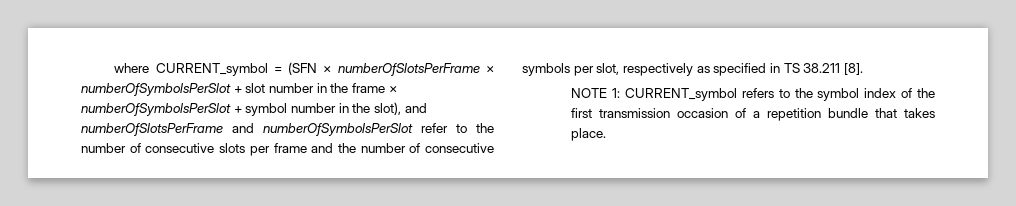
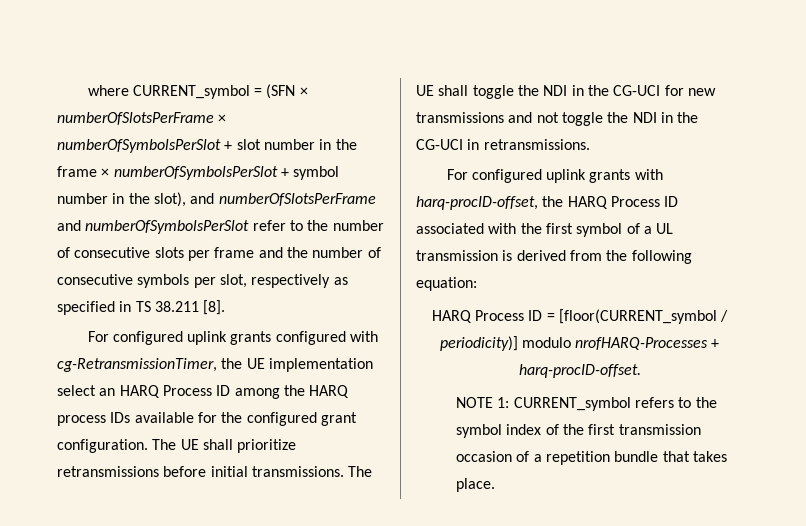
+ For configured uplink grants configured with cg-RetransmissionTimer, the UE implementation select an HARQ Process ID among the HARQ process IDs available for the configured grant configuration. The UE shall prioritize retransmissions before initial transmissions. The UE shall toggle the NDI in the CG-UCI for new transmissions and not toggle the NDI in the CG-UCI in retransmissions.
+ For configured uplink grants with harq-procID-offset, the HARQ Process ID associated with the first symbol of a UL transmission is derived from the following equation:
+ HARQ Process ID = [floor(CURRENT_symbol / periodicity)] modulo nrofHARQ-Processes + harq-procID-offset.

